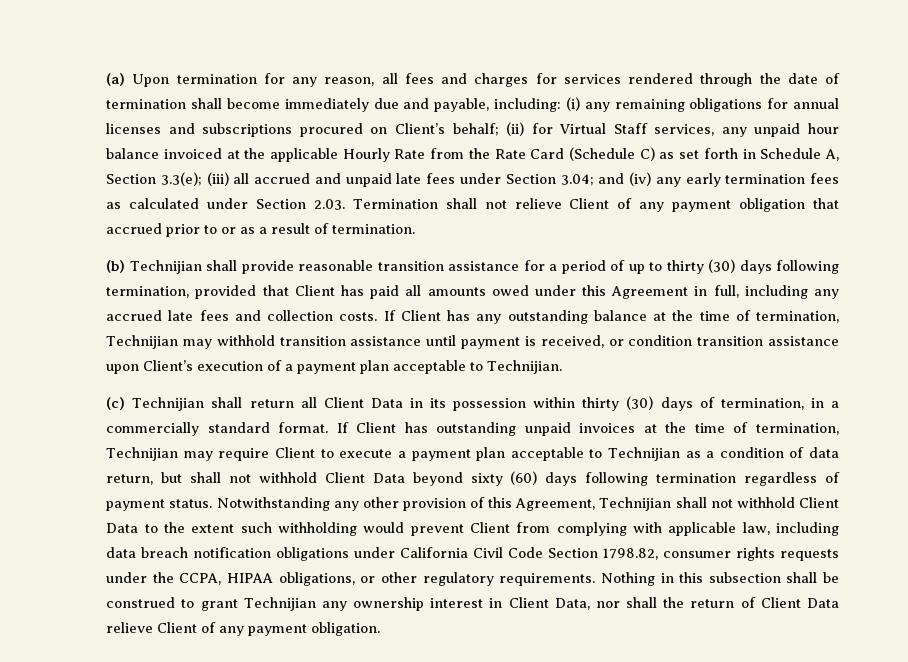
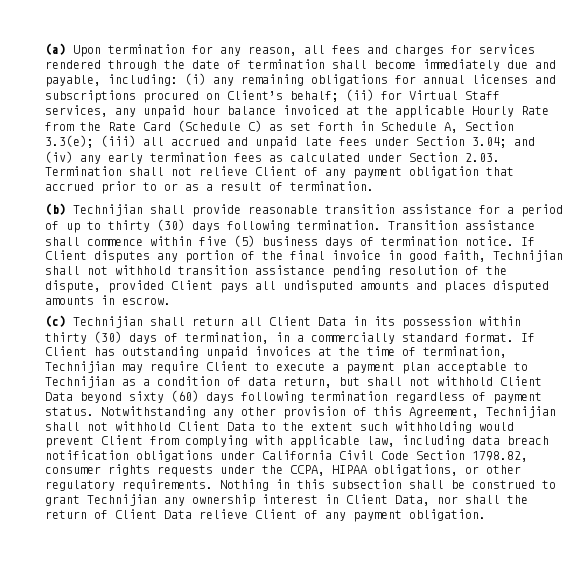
- (b) Technijian shall provide reasonable transition assistance for a period of up to thirty (30) days following termination, provided that Client has paid all amounts owed under this Agreement in full, including any accrued late fees and collection costs. If Client has any outstanding balance at the time of termination, Technijian may withhold transition assistance until payment is received, or condition transition assistance upon Client’s execution of a payment plan acceptable to Technijian.
+ (b) Technijian shall provide reasonable transition assistance for a period of up to thirty (30) days following termination. Transition assistance shall commence within five (5) business days of termination notice. If Client disputes any portion of the final invoice in good faith, Technijian shall not withhold transition assistance pending resolution of the dispute, provided Client pays all undisputed amounts and places disputed amounts in escrow.

